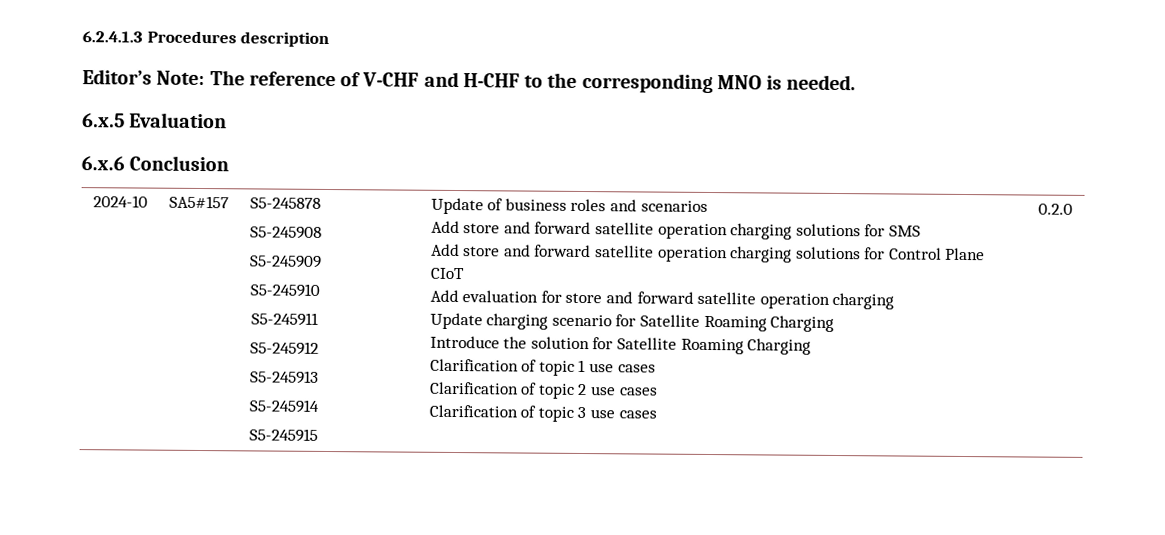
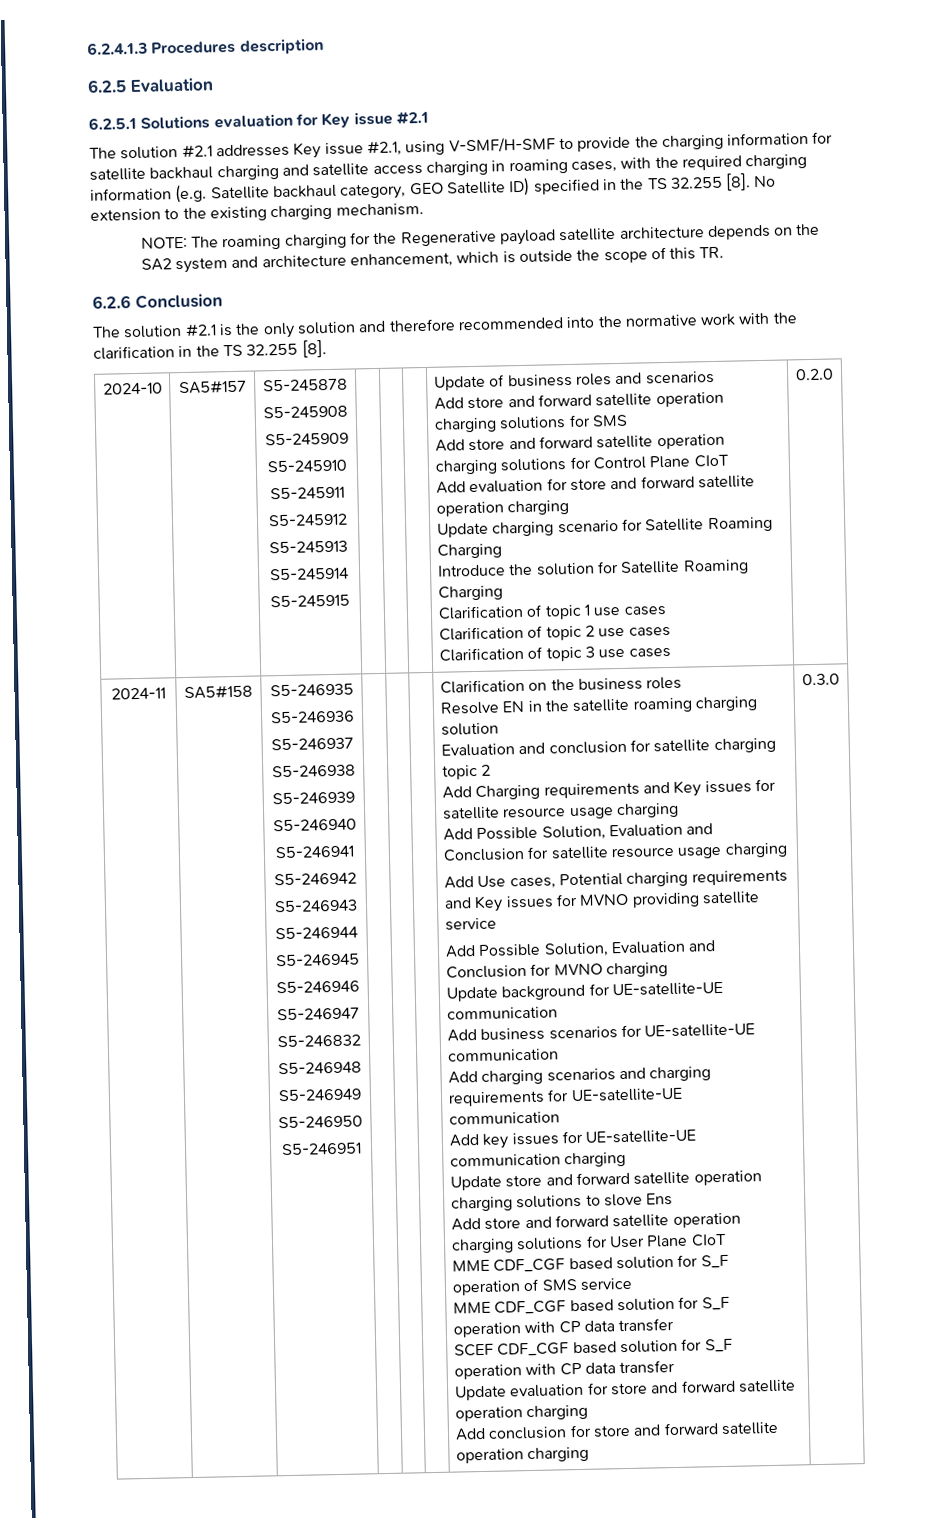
- Editor’s Note: The reference of V-CHF and H-CHF to the corresponding MNO is needed.
- 6.x.5 Evaluation
- 6.x.6 Conclusion
+ 6.2.5 Evaluation
+ 6.2.5.1 Solutions evaluation for Key issue #2.1
+ The solution #2.1 addresses Key issue #2.1, using V-SMF/H-SMF to provide the charging information for satellite backhaul charging and satellite access charging in roaming cases, with the required charging information (e.g. Satellite backhaul category, GEO Satellite ID) specified in the TS 32.255 [8]. No extension to the existing charging mechanism.
+ NOTE: The roaming charging for the Regenerative payload satellite architecture depends on the SA2 system and architecture enhancement, which is outside the scope of this TR.
+ 6.2.6 Conclusion
+ The solution #2.1 is the only solution and therefore recommended into the normative work with the clarification in the TS 32.255 [8].
+ 2024-11 | SA5#158 | S5-246935
+ S5-246936
+ S5-246937
+ S5-246938
+ S5-246939
+ S5-246940
+ S5-246941
+ S5-246942
+ S5-246943
+ S5-246944
+ S5-246945
+ S5-246946
+ S5-246947
+ S5-246832
+ S5-246948
+ S5-246949
+ S5-246950
+ S5-246951 | | | | Clarification on the business roles
+ Resolve EN in the satellite roaming charging solution
+ Evaluation and conclusion for satellite charging topic 2
+ Add Charging requirements and Key issues for satellite resource usage charging
+ Add Possible Solution, Evaluation and Conclusion for satellite resource usage charging
+ Add Use cases, Potential charging requirements and Key issues for MVNO providing satellite service
+ Add Possible Solution, Evaluation and Conclusion for MVNO charging
+ Update background for UE-satellite-UE communication
+ Add business scenarios for UE-satellite-UE communication
+ Add charging scenarios and charging requirements for UE-satellite-UE communication
+ Add key issues for UE-satellite-UE communication charging
+ Update store and forward satellite operation charging solutions to slove Ens
+ Add store and forward satellite operation charging solutions for User Plane CIoT
+ MME CDF_CGF based solution for S_F operation of SMS service
+ MME CDF_CGF based solution for S_F operation with CP data transfer
+ SCEF CDF_CGF based solution for S_F operation with CP data transfer
+ Update evaluation for store and forward satellite operation charging
+ Add conclusion for store and forward satellite operation charging | 0.3.0

